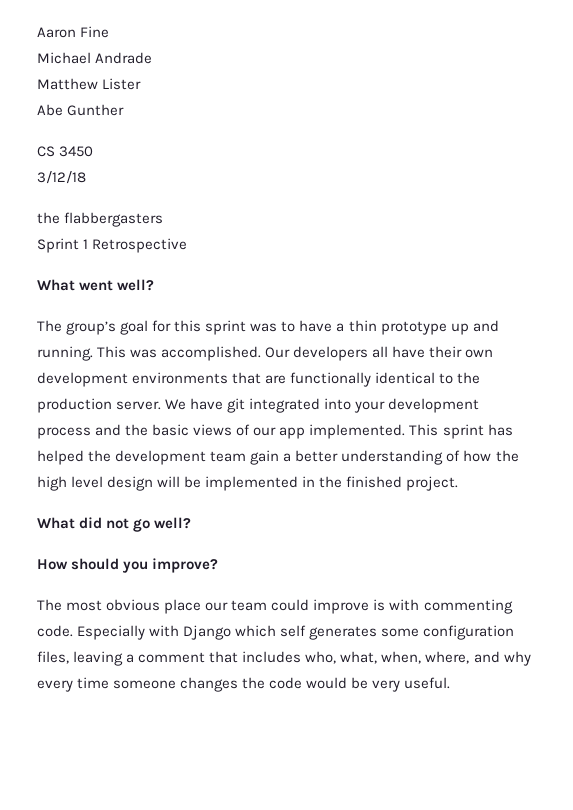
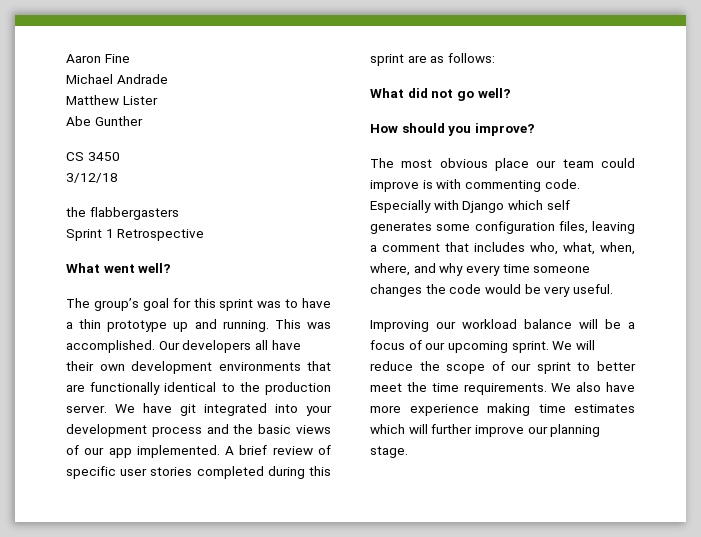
- This sprint has helped the development team gain a better understanding of how the high level design will be implemented in the finished project.
+ A brief review of specific user stories completed during this sprint are as follows:
+ Improving our workload balance will be a focus of our upcoming sprint. We will reduce the scope of our sprint to better meet the time requirements. We also have more experience making time estimates which will further improve our planning stage.

